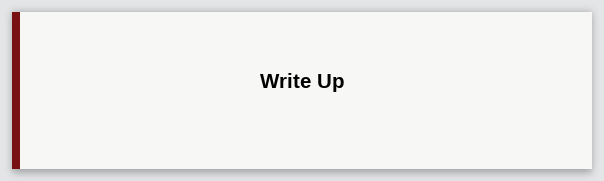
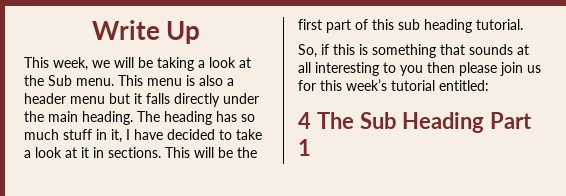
+ This week, we will be taking a look at the Sub menu. This menu is also a header menu but it falls directly under the main heading. The heading has so much stuff in it, I have decided to take a look at it in sections. This will be the first part of this sub heading tutorial.
+ So, if this is something that sounds at all interesting to you then please join us for this week’s tutorial entitled:
+ 4 The Sub Heading Part 1

